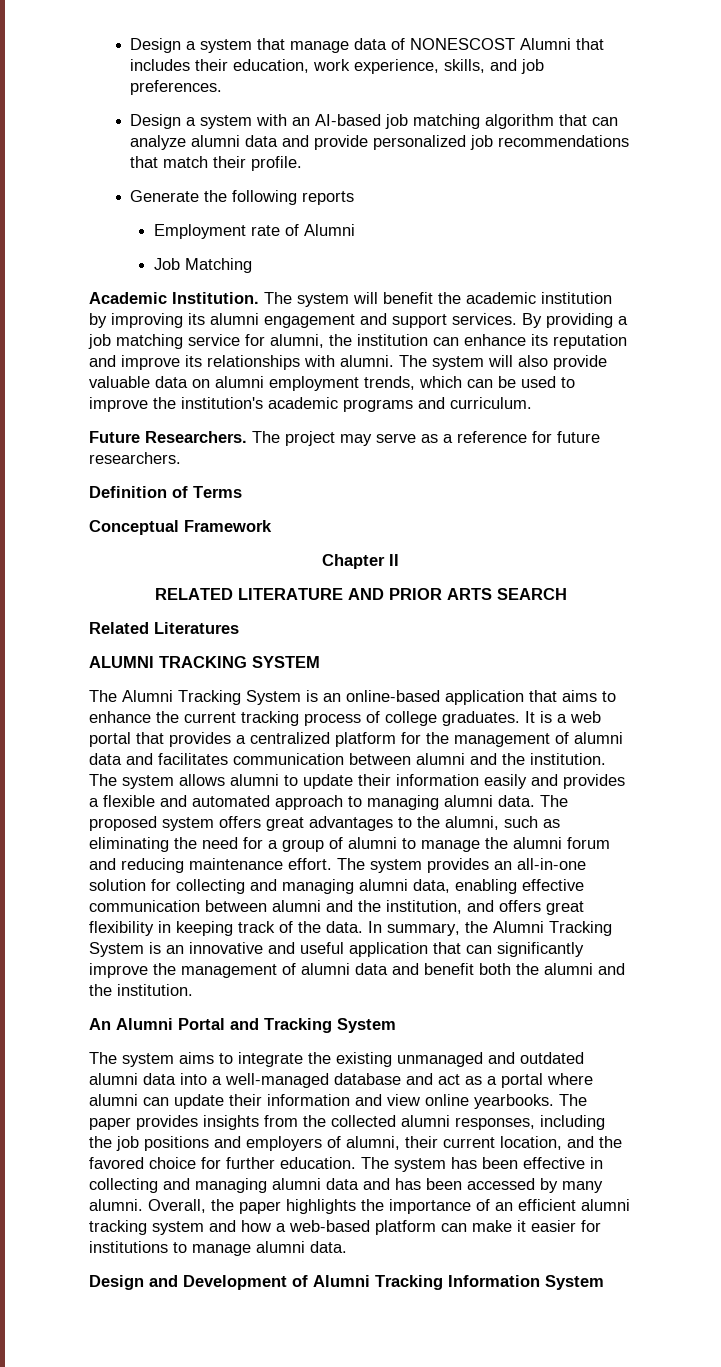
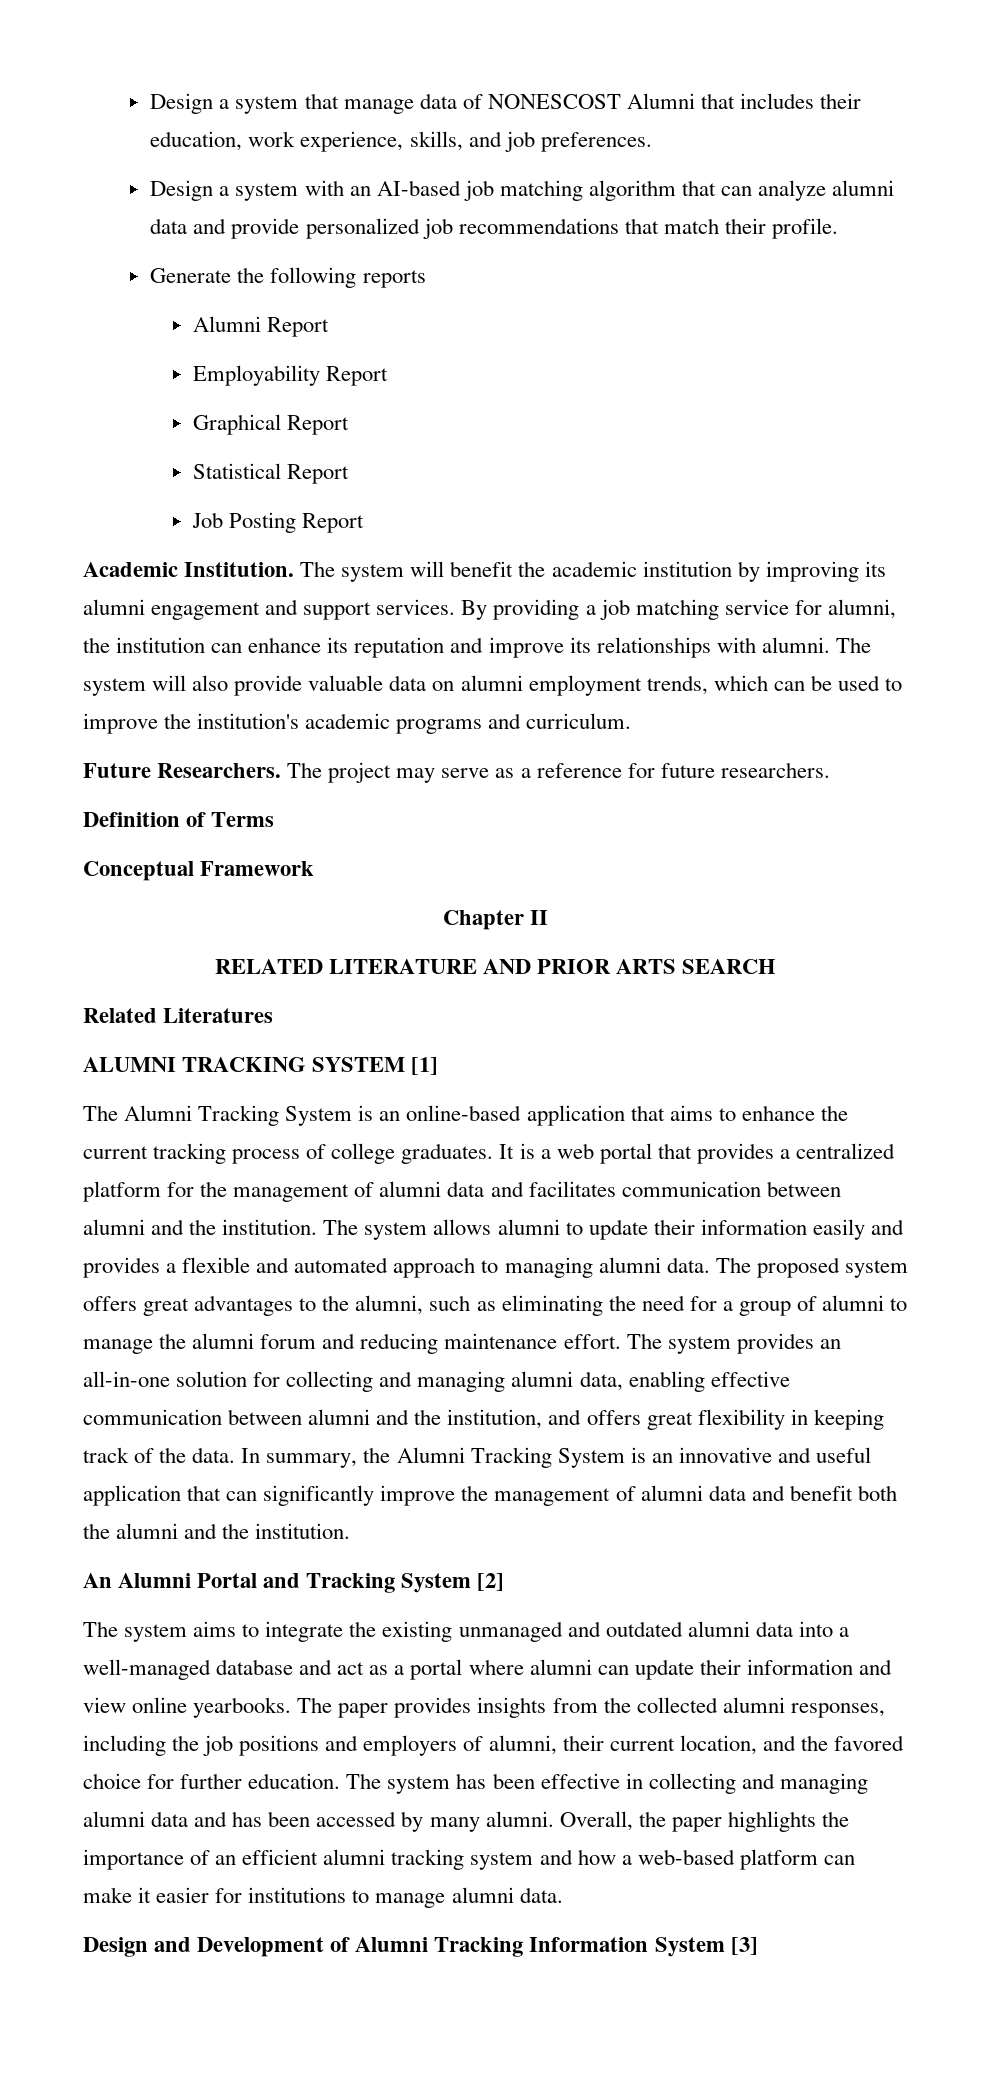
- Employment rate of Alumni
+ Alumni Report
+ Employability Report
+ Graphical Report
+ Statistical Report
- Job Matching
+ Job Posting Report
- ALUMNI TRACKING SYSTEM
+ ALUMNI TRACKING SYSTEM [1]
- An Alumni Portal and Tracking System
+ An Alumni Portal and Tracking System [2]
- Design and Development of Alumni Tracking Information System
+ Design and Development of Alumni Tracking Information System [3]

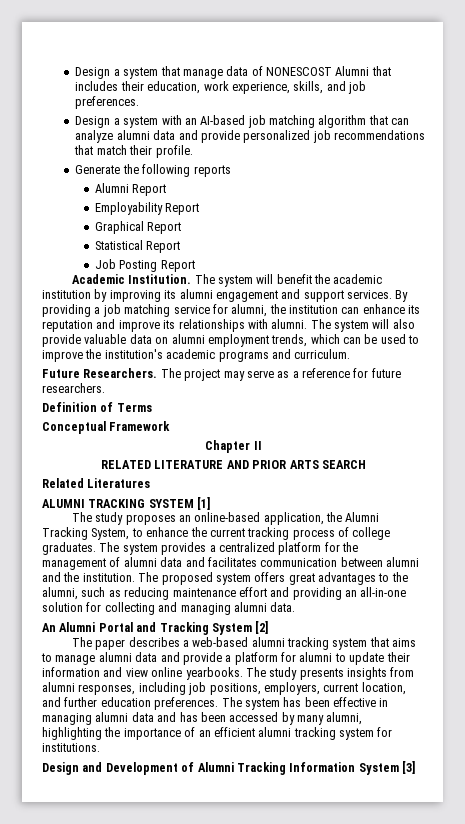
- The Alumni Tracking System is an online-based application that aims to enhance the current tracking process of college graduates.
+ The study proposes an online-based application, the Alumni Tracking System, to enhance the current tracking process of college graduates.
- It is a web portal that provides a centralized platform for the management of alumni data and facilitates communication between alumni and the institution.
+ The system provides a centralized platform for the management of alumni data and facilitates communication between alumni and the institution.
- The system allows alumni to update their information easily and provides a flexible and automated approach to managing alumni data. The proposed system offers great advantages to the alumni, such as eliminating the need for a group of alumni to manage the alumni forum and reducing maintenance effort. The system provides an all-in-one solution for collecting and managing alumni data, enabling effective communication between alumni and the institution, and offers great flexibility in keeping track of the data. In summary, the Alumni Tracking System is an innovative and useful application that can significantly improve the management of alumni data and benefit both the alumni and the institution.
+ The proposed system offers great advantages to the alumni, such as reducing maintenance effort and providing an all-in-one solution for collecting and managing alumni data.
- The system aims to integrate the existing unmanaged and outdated alumni data into a well-managed database and act as a portal where alumni can update their information and view online yearbooks.
+ The paper describes a web-based alumni tracking system that aims to manage alumni data and provide a platform for alumni to update their information and view online yearbooks.
- The paper provides insights from the collected alumni responses, including the job positions and employers of alumni, their current location, and the favored choice for further education.
+ The study presents insights from alumni responses, including job positions, employers, current location, and further education preferences.
- The system has been effective in collecting and managing alumni data and has been accessed by many alumni. Overall, the paper highlights the importance of an efficient alumni tracking system and how a web-based platform can make it easier for institutions to manage alumni data.
+ The system has been effective in managing alumni data and has been accessed by many alumni, highlighting the importance of an efficient alumni tracking system for institutions.

